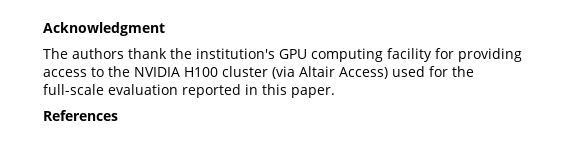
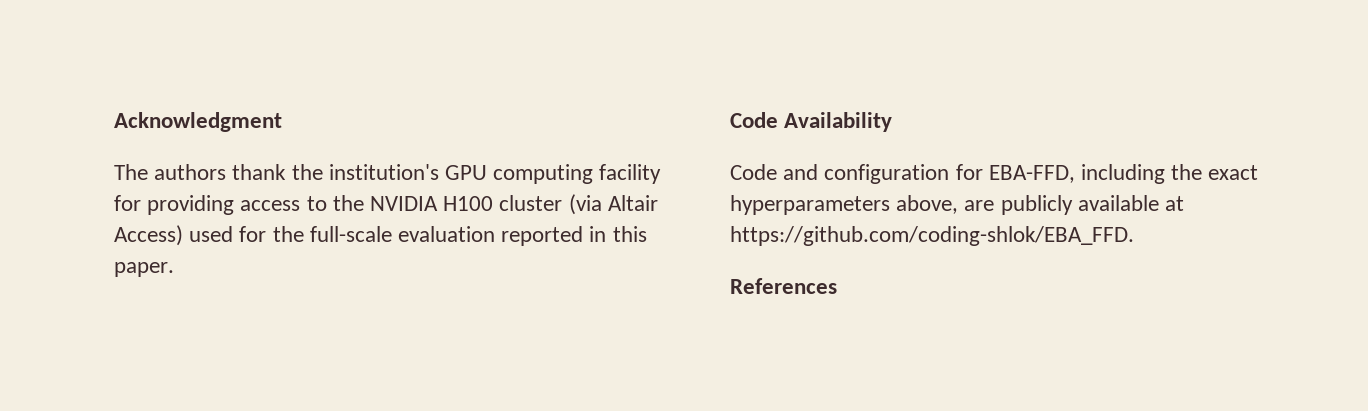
+ Code Availability
+ Code and configuration for EBA-FFD, including the exact hyperparameters above, are publicly available at https://github.com/coding-shlok/EBA_FFD.

